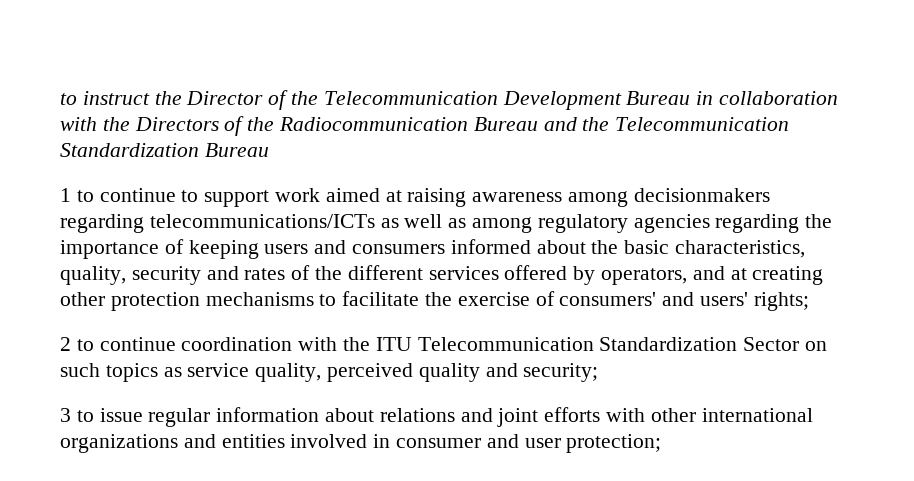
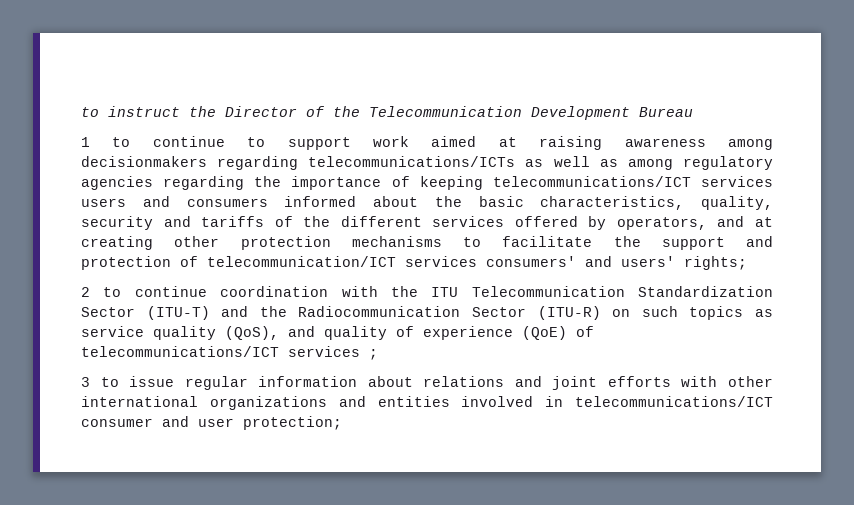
- to instruct the Director of the Telecommunication Development Bureau in collaboration with the Directors of the Radiocommunication Bureau and the Telecommunication Standardization Bureau
+ to instruct the Director of the Telecommunication Development Bureau
- 1 to continue to support work aimed at raising awareness among decisionmakers regarding telecommunications/ICTs as well as among regulatory agencies regarding the importance of keeping users and consumers informed about the basic characteristics, quality, security and rates of the different services offered by operators, and at creating other protection mechanisms to facilitate the exercise of consumers' and users' rights;
+ 1 to continue to support work aimed at raising awareness among decisionmakers regarding telecommunications/ICTs as well as among regulatory agencies regarding the importance of keeping telecommunications/ICT services users and consumers informed about the basic characteristics, quality, security and tariffs of the different services offered by operators, and at creating other protection mechanisms to facilitate the support and protection of telecommunication/ICT services consumers' and users' rights;
- 2 to continue coordination with the ITU Telecommunication Standardization Sector on such topics as service quality, perceived quality and security;
+ 2 to continue coordination with the ITU Telecommunication Standardization Sector (ITU-T) and the Radiocommunication Sector (ITU-R) on such topics as service quality (QoS), and quality of experience (QoE) of telecommunications/ICT services ;
- 3 to issue regular information about relations and joint efforts with other international organizations and entities involved in consumer and user protection;
+ 3 to issue regular information about relations and joint efforts with other international organizations and entities involved in telecommunications/ICT consumer and user protection;

